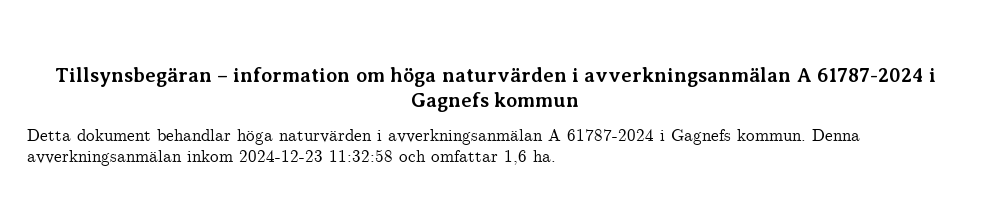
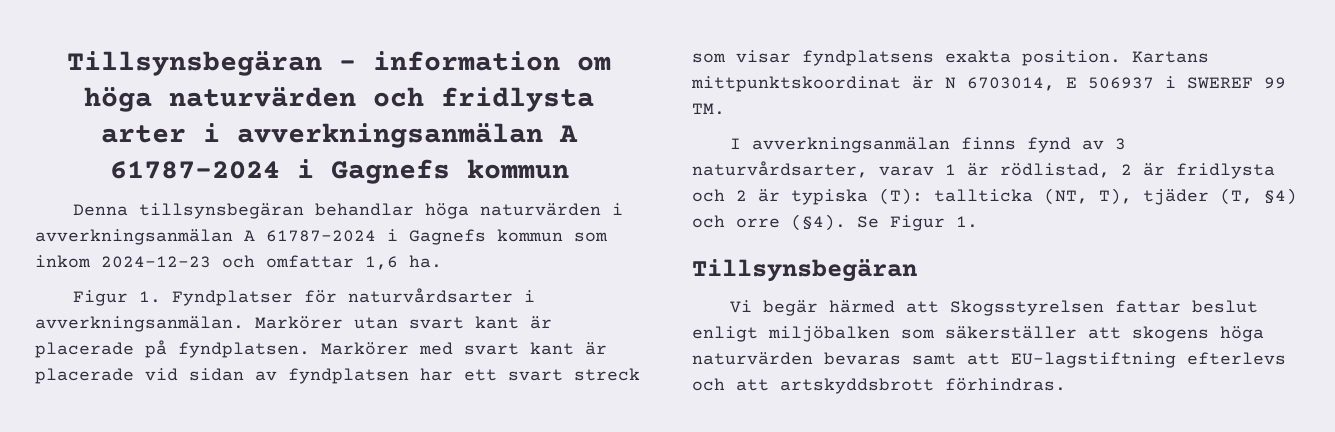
- Tillsynsbegäran – information om höga naturvärden i avverkningsanmälan A 61787-2024 i Gagnefs kommun
- Detta dokument behandlar höga naturvärden i avverkningsanmälan A 61787-2024 i Gagnefs kommun. Denna avverkningsanmälan inkom 2024-12-23 11:32:58 och omfattar 1,6 ha.
+ Tillsynsbegäran – information om höga naturvärden och fridlysta arter i avverkningsanmälan A 61787-2024 i Gagnefs kommun
+ Denna tillsynsbegäran behandlar höga naturvärden i avverkningsanmälan A 61787-2024 i Gagnefs kommun som inkom 2024-12-23 och omfattar 1,6 ha.
+ Figur 1. Fyndplatser för naturvårdsarter i avverkningsanmälan. Markörer utan svart kant är placerade på fyndplatsen. Markörer med svart kant är placerade vid sidan av fyndplatsen har ett svart streck som visar fyndplatsens exakta position. Kartans mittpunktskoordinat är N 6703014, E 506937 i SWEREF 99 TM.
+ I avverkningsanmälan finns fynd av 3 naturvårdsarter, varav 1 är rödlistad, 2 är fridlysta och 2 är typiska (T): tallticka (NT, T), tjäder (T, §4) och orre (§4). Se Figur 1.
+ Tillsynsbegäran
+ Vi begär härmed att Skogsstyrelsen fattar beslut enligt miljöbalken som säkerställer att skogens höga naturvärden bevaras samt att EU-lagstiftning efterlevs och att artskyddsbrott förhindras.

